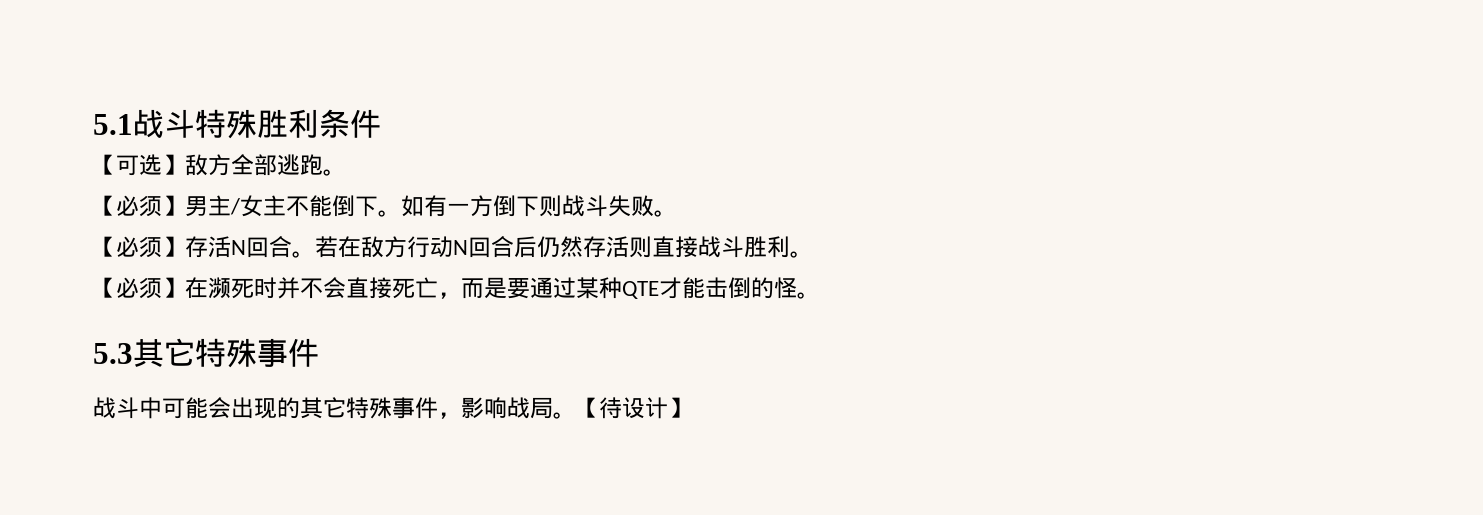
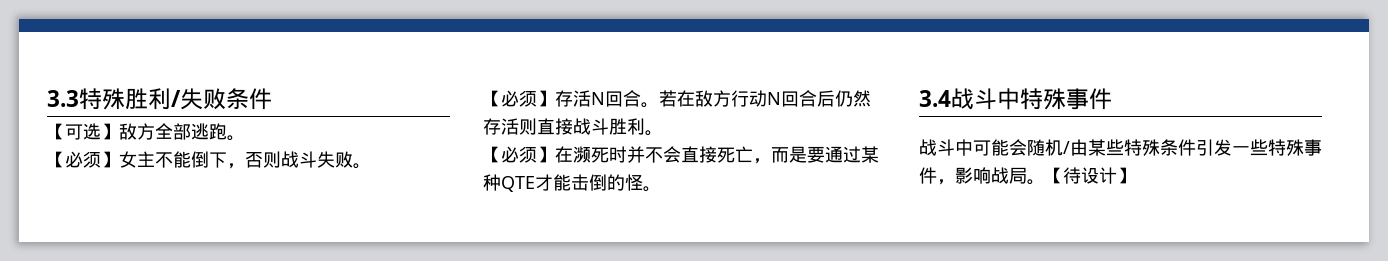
- 5.1战斗特殊胜利条件
+ 3.3特殊胜利/失败条件
- 【必须】男主/女主不能倒下。如有一方倒下则战斗失败。
+ 【必须】女主不能倒下，否则战斗失败。
- 5.3其它特殊事件
+ 3.4战斗中特殊事件
- 战斗中可能会出现的其它特殊事件，影响战局。
+ 战斗中可能会随机/由某些特殊条件引发一些特殊事件，影响战局。

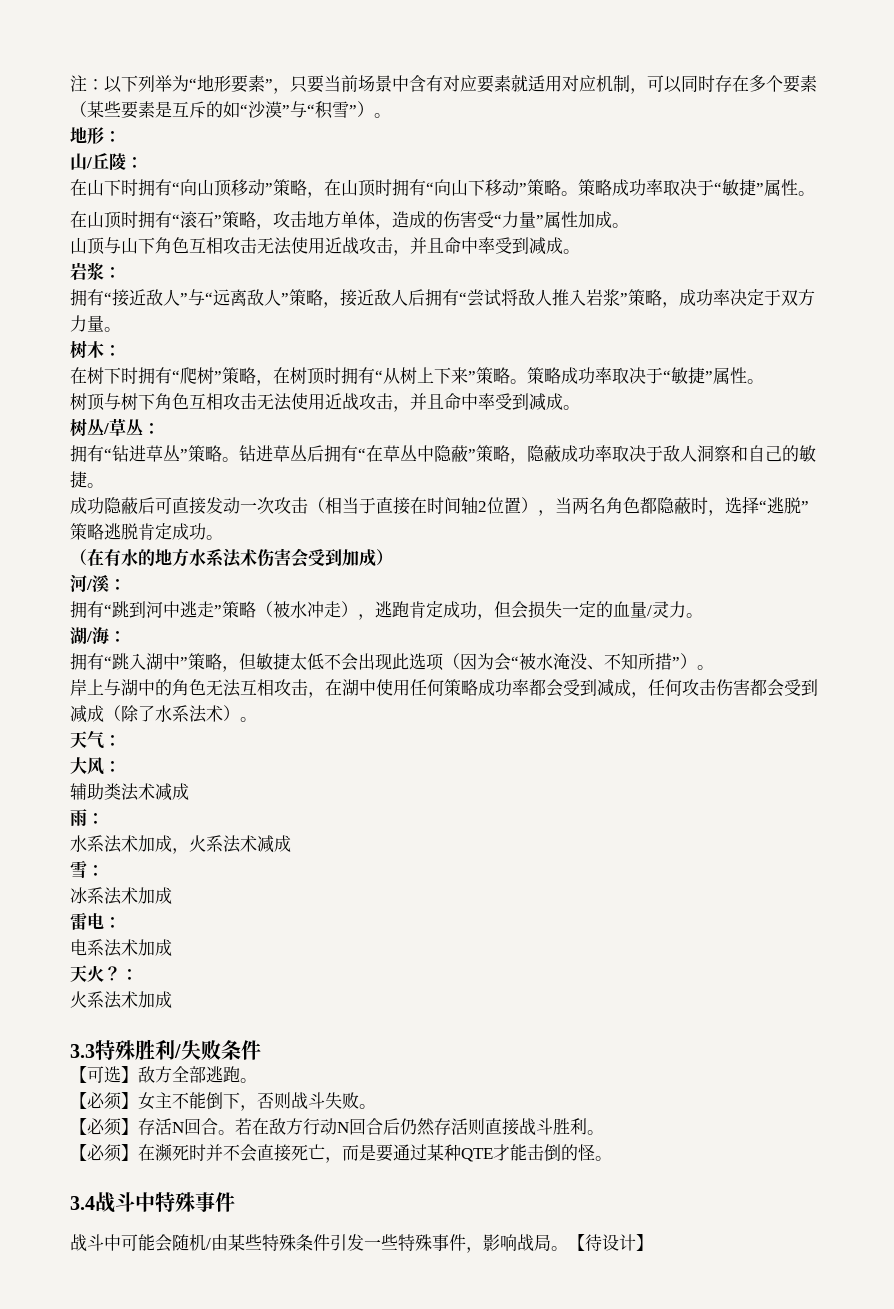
+ 注：以下列举为“地形要素”，只要当前场景中含有对应要素就适用对应机制，可以同时存在多个要素（某些要素是互斥的如“沙漠”与“积雪”）。
+ 地形：
+ 山/丘陵：
+ 在山下时拥有“向山顶移动”策略，在山顶时拥有“向山下移动”策略。策略成功率取决于“敏捷”属性。
+ 在山顶时拥有“滚石”策略，攻击地方单体，造成的伤害受“力量”属性加成。
+ 山顶与山下角色互相攻击无法使用近战攻击，并且命中率受到减成。
+ 岩浆：
+ 拥有“接近敌人”与“远离敌人”策略，接近敌人后拥有“尝试将敌人推入岩浆”策略，成功率决定于双方力量。
+ 树木：
+ 在树下时拥有“爬树”策略，在树顶时拥有“从树上下来”策略。策略成功率取决于“敏捷”属性。
+ 树顶与树下角色互相攻击无法使用近战攻击，并且命中率受到减成。
+ 树丛/草丛：
+ 拥有“钻进草丛”策略。钻进草丛后拥有“在草丛中隐蔽”策略，隐蔽成功率取决于敌人洞察和自己的敏捷。
+ 成功隐蔽后可直接发动一次攻击（相当于直接在时间轴2位置），当两名角色都隐蔽时，选择“逃脱”策略逃脱肯定成功。
+ （在有水的地方水系法术伤害会受到加成）
+ 河/溪：
+ 拥有“跳到河中逃走”策略（被水冲走），逃跑肯定成功，但会损失一定的血量/灵力。
+ 湖/海：
+ 拥有“跳入湖中”策略，但敏捷太低不会出现此选项（因为会“被水淹没、不知所措”）。
+ 岸上与湖中的角色无法互相攻击，在湖中使用任何策略成功率都会受到减成，任何攻击伤害都会受到减成（除了水系法术）。
+ 天气：
+ 大风：
+ 辅助类法术减成
+ 雨：
+ 水系法术加成，火系法术减成
+ 雪：
+ 冰系法术加成
+ 雷电：
+ 电系法术加成
+ 天火？：
+ 火系法术加成

